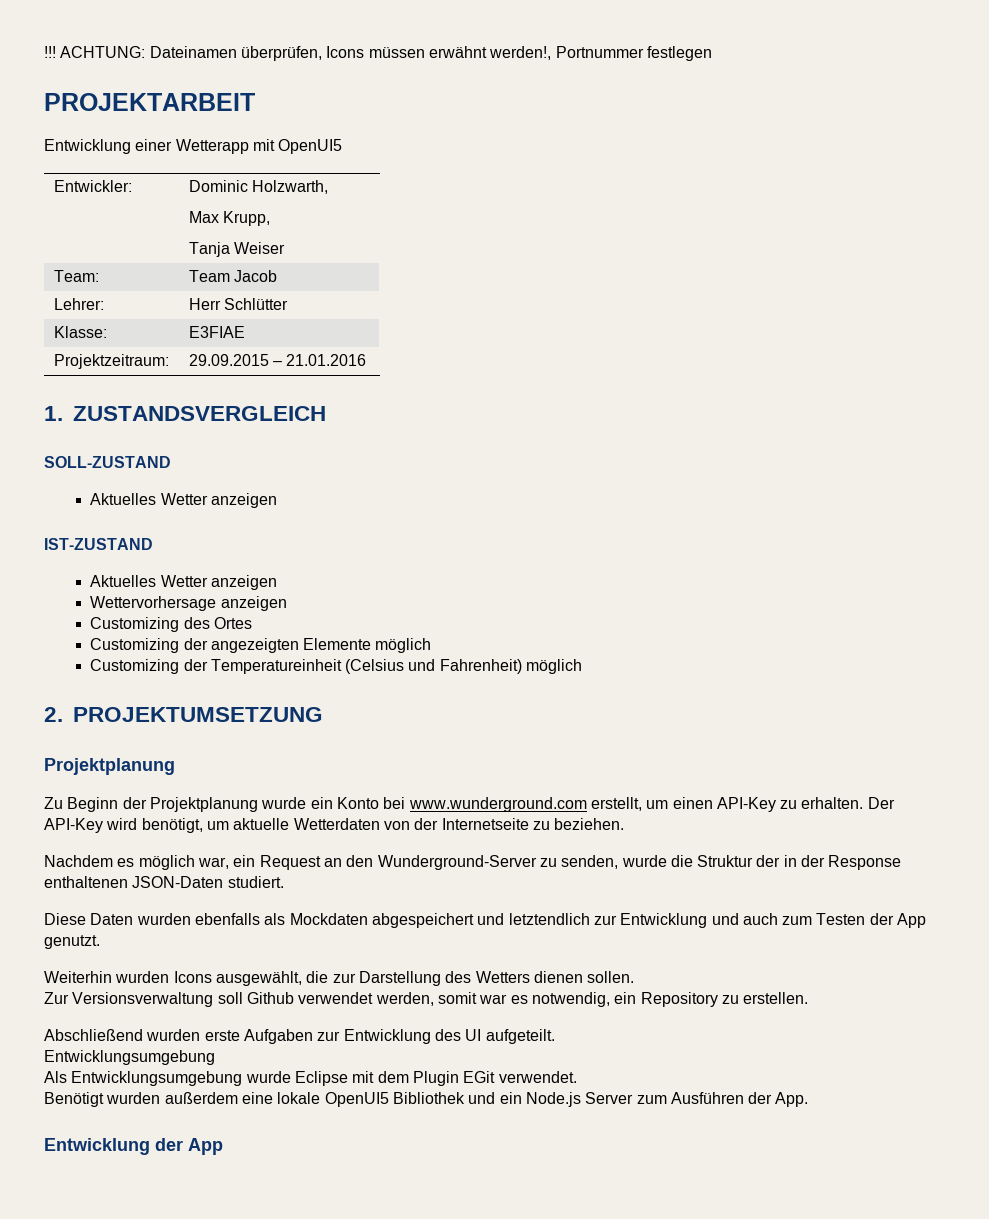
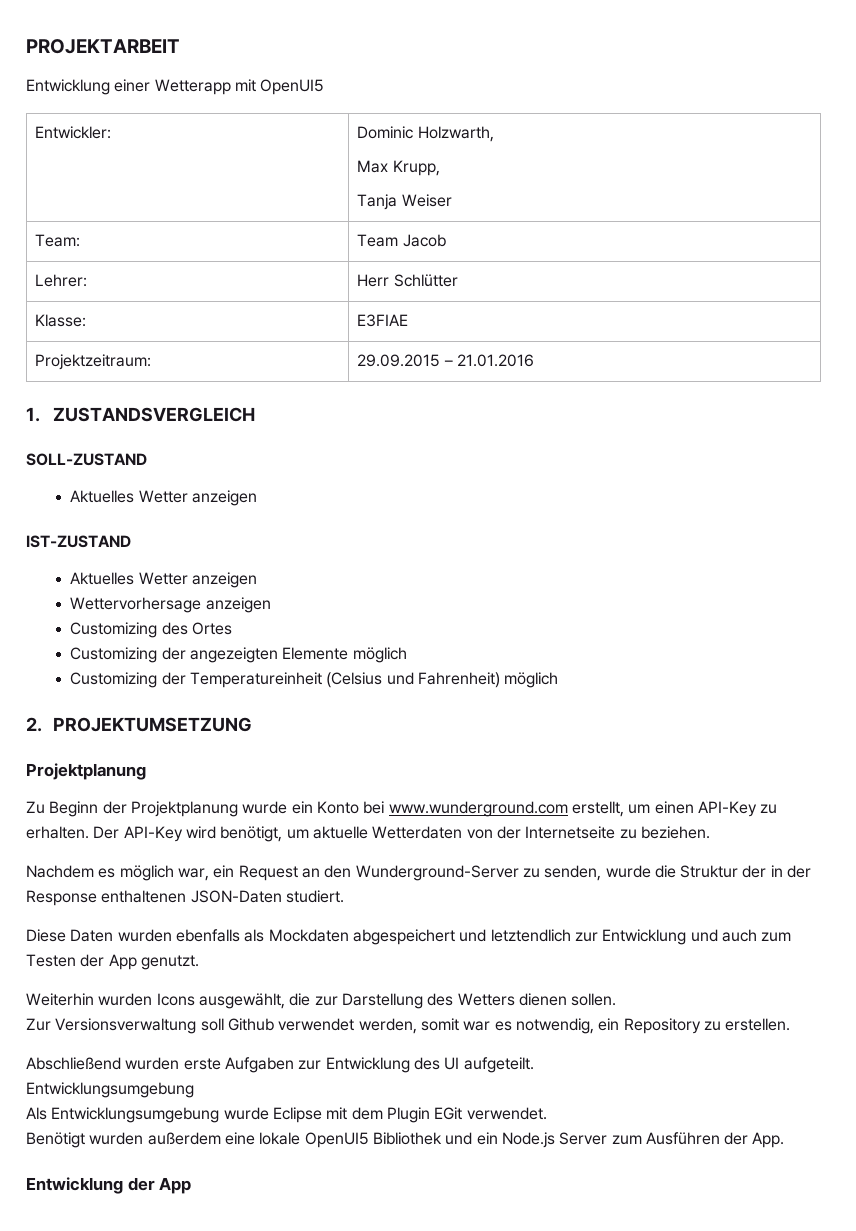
- !!! ACHTUNG: Dateinamen überprüfen, Icons müssen erwähnt werden!, Portnummer festlegen

